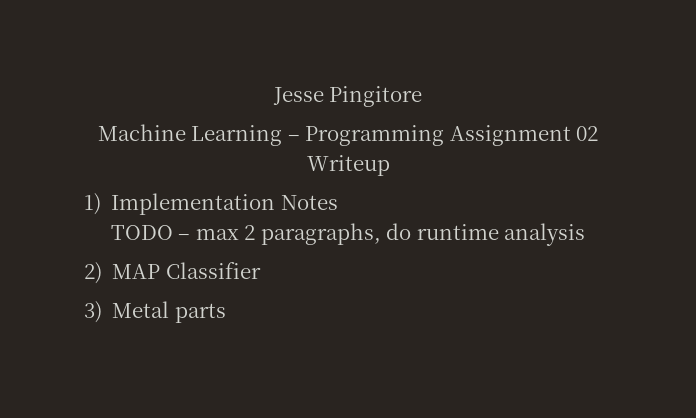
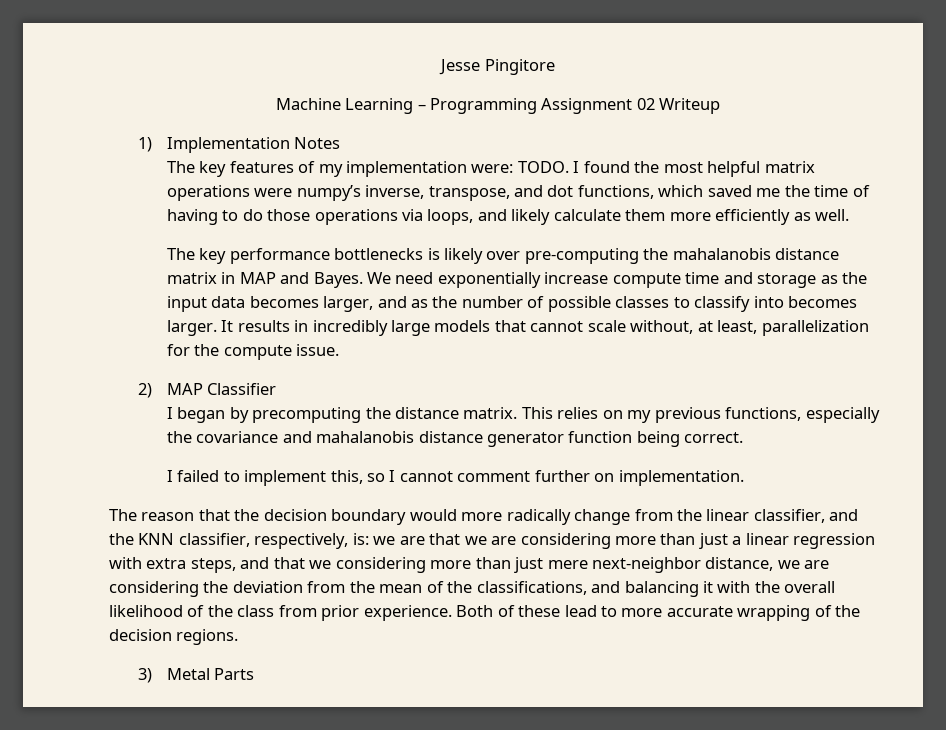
- TODO – max 2 paragraphs, do runtime analysis
+ The key features of my implementation were: TODO. I found the most helpful matrix operations were numpy’s inverse, transpose, and dot functions, which saved me the time of having to do those operations via loops, and likely calculate them more efficiently as well.
+ The key performance bottlenecks is likely over pre-computing the mahalanobis distance matrix in MAP and Bayes. We need exponentially increase compute time and storage as the input data becomes larger, and as the number of possible classes to classify into becomes larger. It results in incredibly large models that cannot scale without, at least, parallelization for the compute issue.
  2) MAP Classifier
+ I began by precomputing the distance matrix. This relies on my previous functions, especially the covariance and mahalanobis distance generator function being correct.
+ I failed to implement this, so I cannot comment further on implementation.
+ The reason that the decision boundary would more radically change from the linear classifier, and the KNN classifier, respectively, is: we are that we are considering more than just a linear regression with extra steps, and that we considering more than just mere next-neighbor distance, we are considering the deviation from the mean of the classifications, and balancing it with the overall likelihood of the class from prior experience. Both of these lead to more accurate wrapping of the decision regions.
- 3) Metal parts
+ 3) Metal Parts

